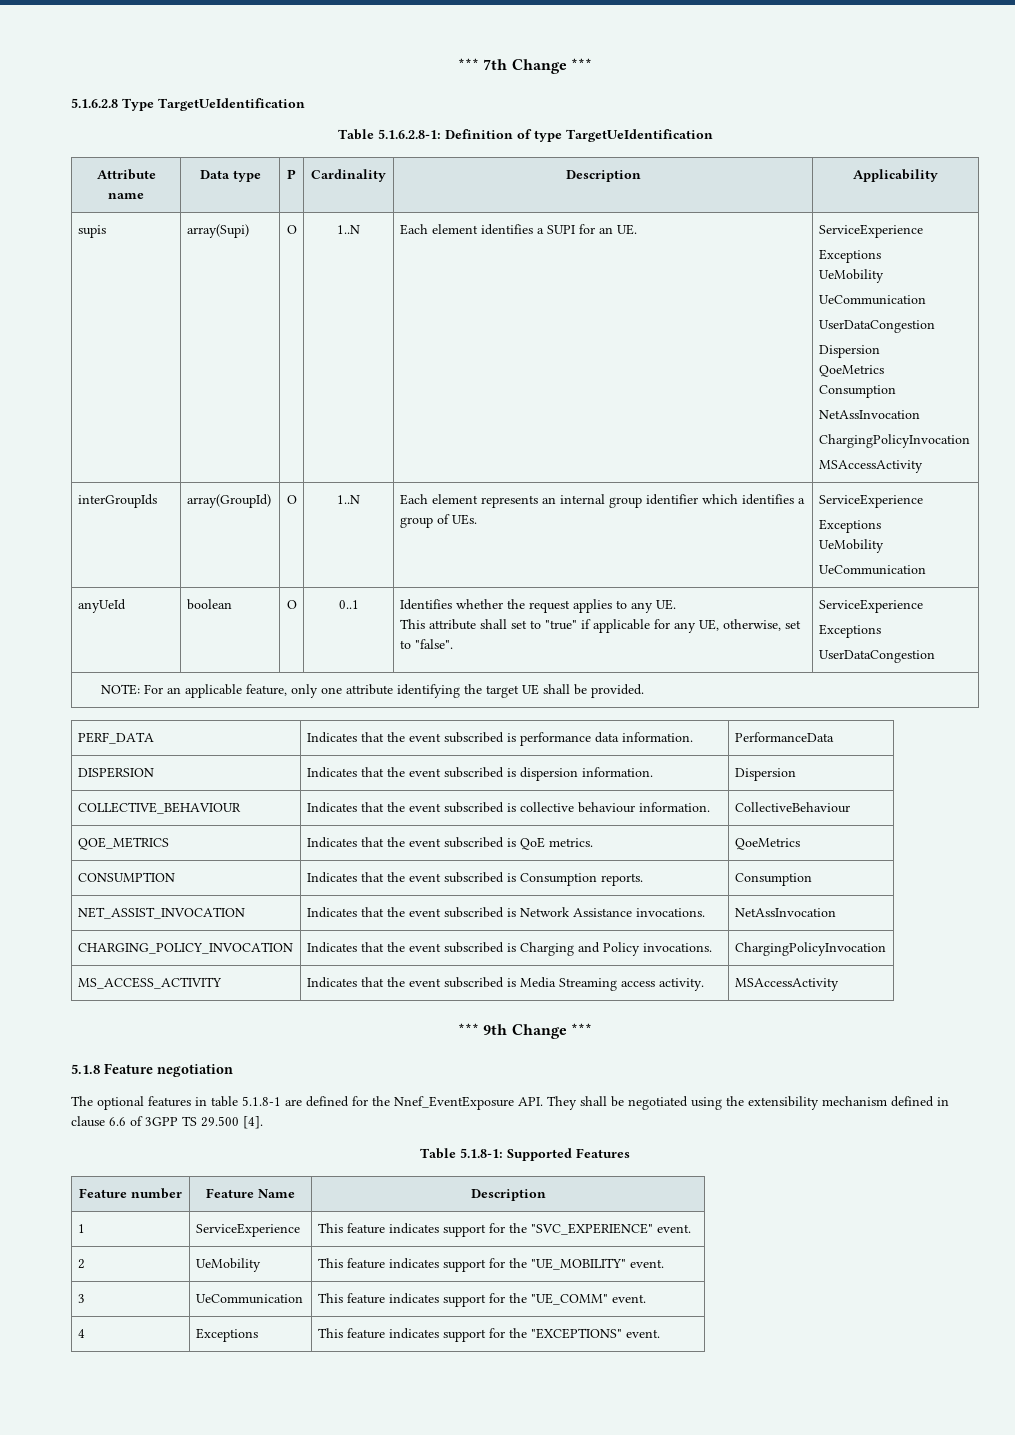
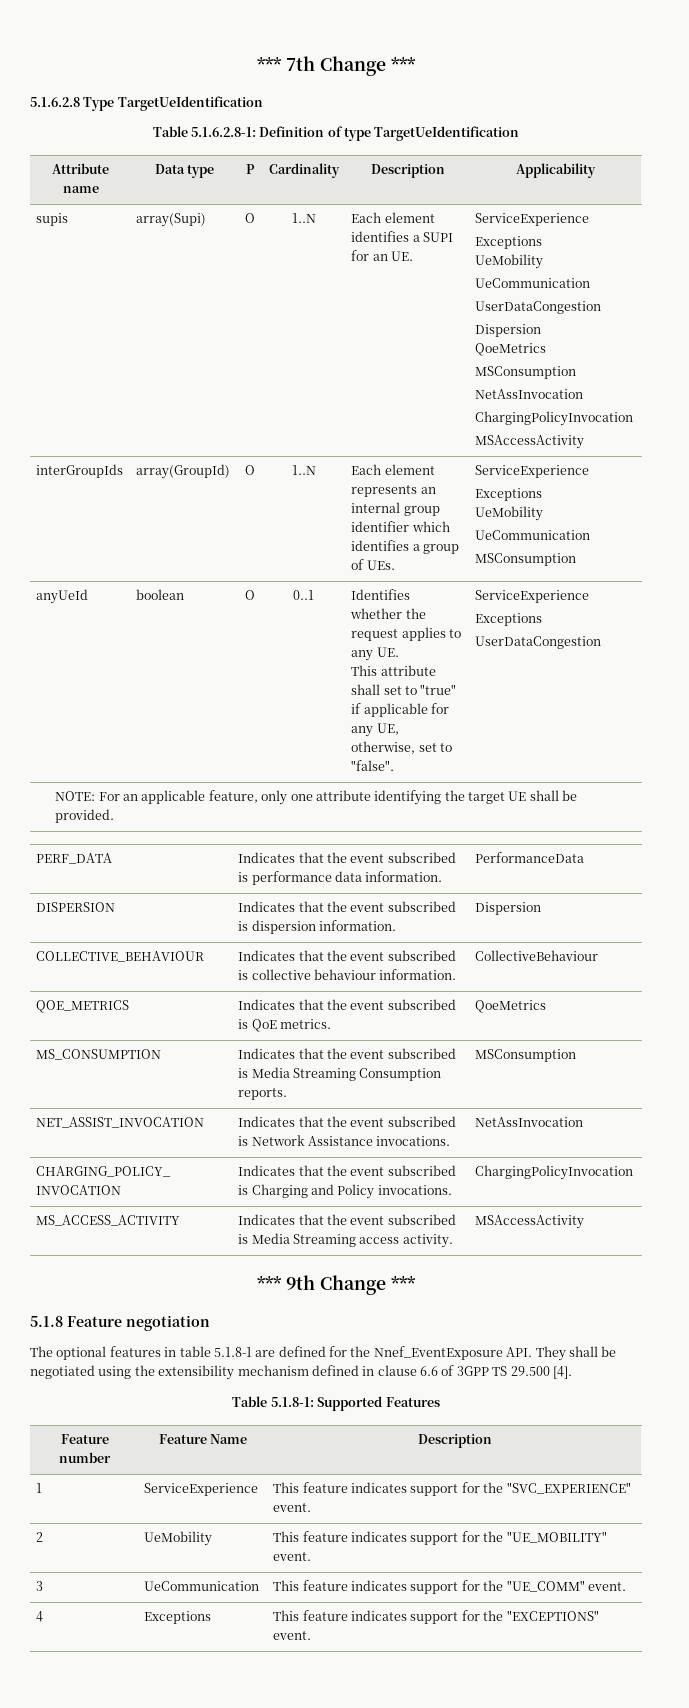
  supis | array(Supi) | O | 1..N | Each element identifies a SUPI for an UE. | ServiceExperience
  Exceptions
  UeMobility
  UeCommunication
  UserDataCongestion
  Dispersion
  QoeMetrics
- Consumption
+ MSConsumption
  interGroupIds | array(GroupId) | O | 1..N | Each element represents an internal group identifier which identifies a group of UEs. | ServiceExperience
  Exceptions
  UeMobility
  UeCommunication
+ MSConsumption
- CONSUMPTION | Indicates that the event subscribed is Consumption reports. | Consumption
+ MS_CONSUMPTION | Indicates that the event subscribed is Media Streaming Consumption reports. | MSConsumption

